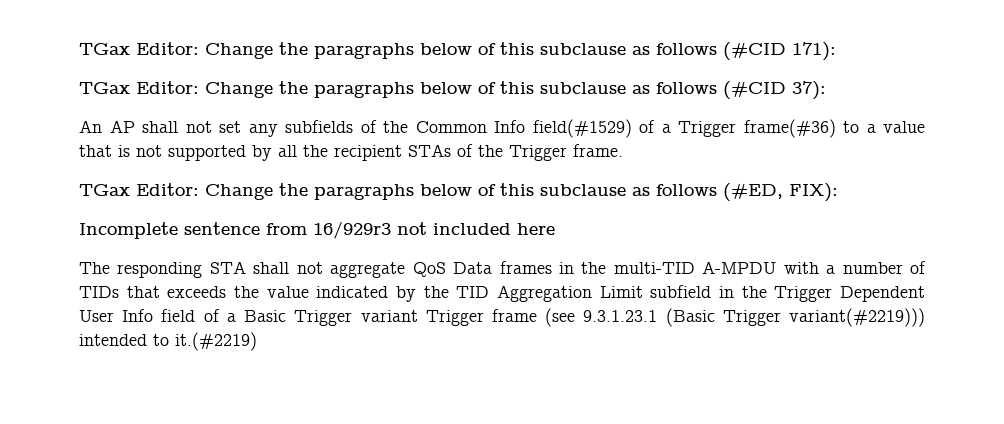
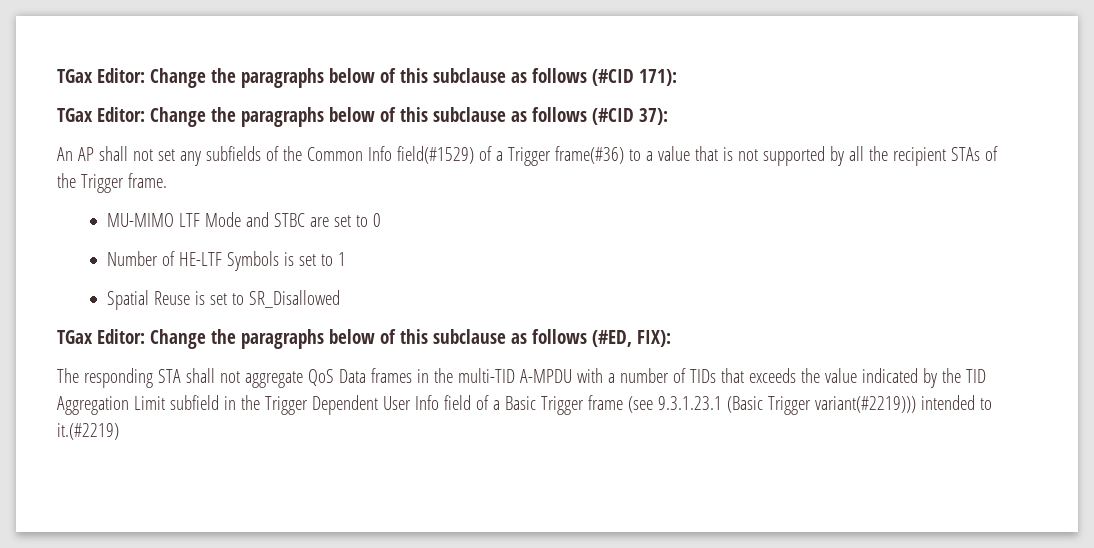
+ MU-MIMO LTF Mode and STBC are set to 0
+ Number of HE-LTF Symbols is set to 1
+ Spatial Reuse is set to SR_Disallowed
- Incomplete sentence from 16/929r3 not included here
- The responding STA shall not aggregate QoS Data frames in the multi-TID A-MPDU with a number of TIDs that exceeds the value indicated by the TID Aggregation Limit subfield in the Trigger Dependent User Info field of a Basic Trigger variant Trigger frame (see 9.3.1.23.1 (Basic Trigger variant(#2219))) intended to it.(#2219)
+ The responding STA shall not aggregate QoS Data frames in the multi-TID A-MPDU with a number of TIDs that exceeds the value indicated by the TID Aggregation Limit subfield in the Trigger Dependent User Info field of a Basic Trigger frame (see 9.3.1.23.1 (Basic Trigger variant(#2219))) intended to it.(#2219)

